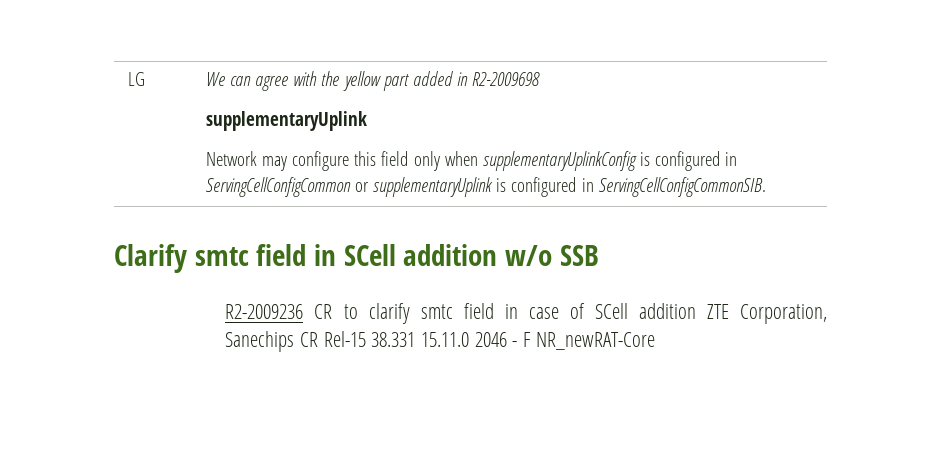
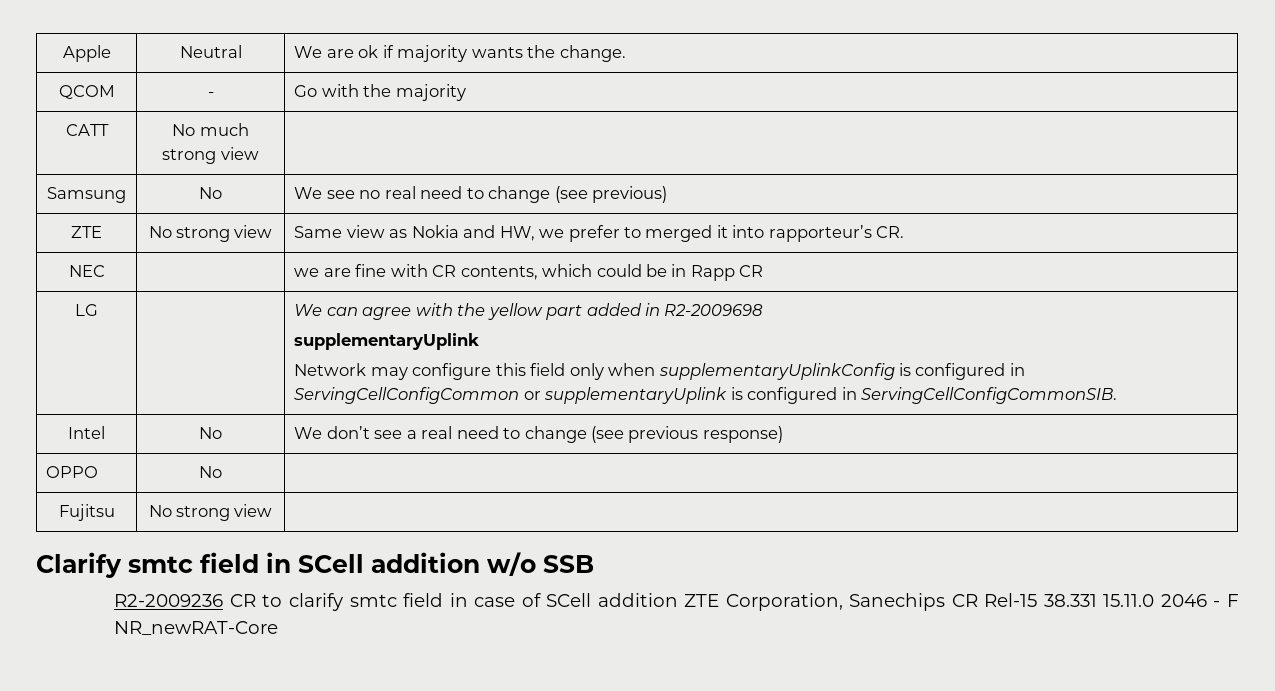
+ Apple | Neutral | We are ok if majority wants the change.
+ QCOM | - | Go with the majority
+ CATT | No much strong view |
+ Samsung | No | We see no real need to change (see previous)
+ ZTE | No strong view | Same view as Nokia and HW, we prefer to merged it into rapporteur’s CR.
+ NEC | | we are fine with CR contents, which could be in Rapp CR
+ Intel | No | We don’t see a real need to change (see previous response)
+ OPPO | No |
+ Fujitsu | No strong view |

